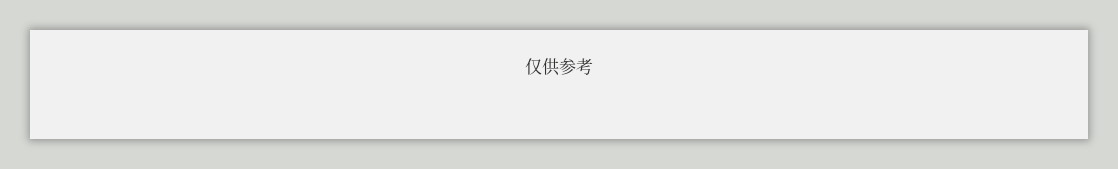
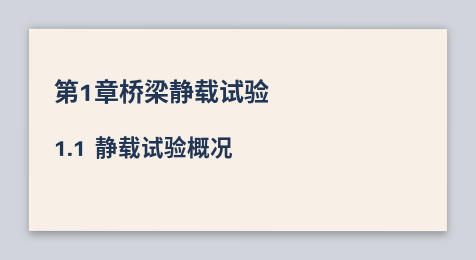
- 仅供参考
+ 第1章桥梁静载试验
+ 1.1静载试验概况

